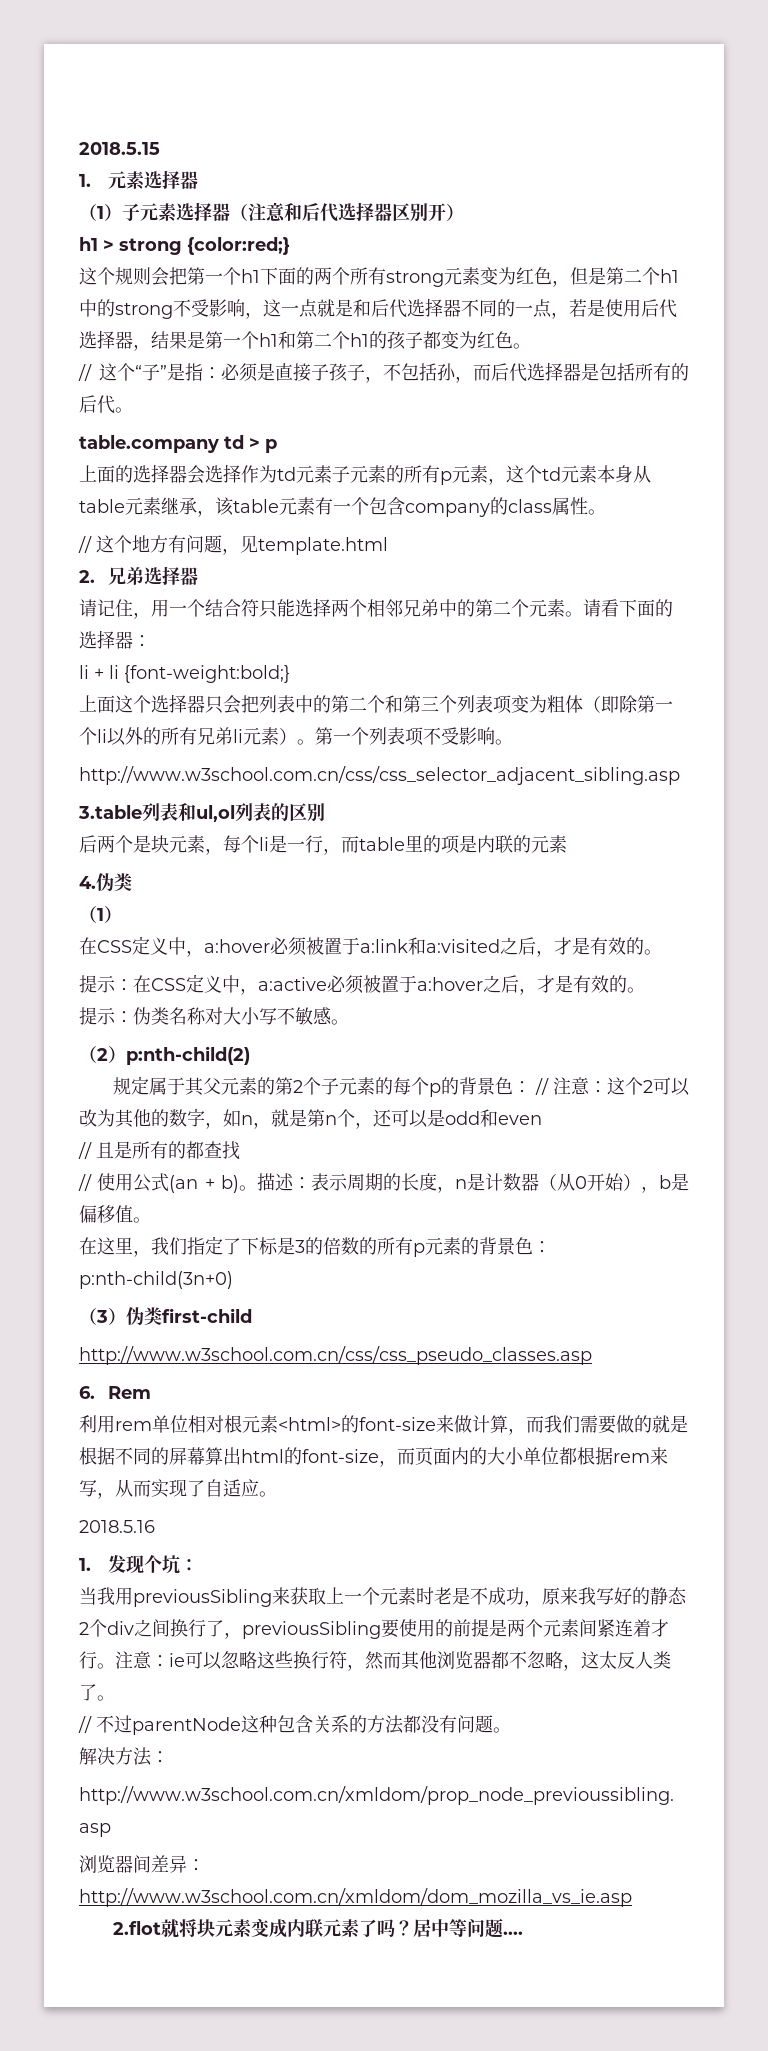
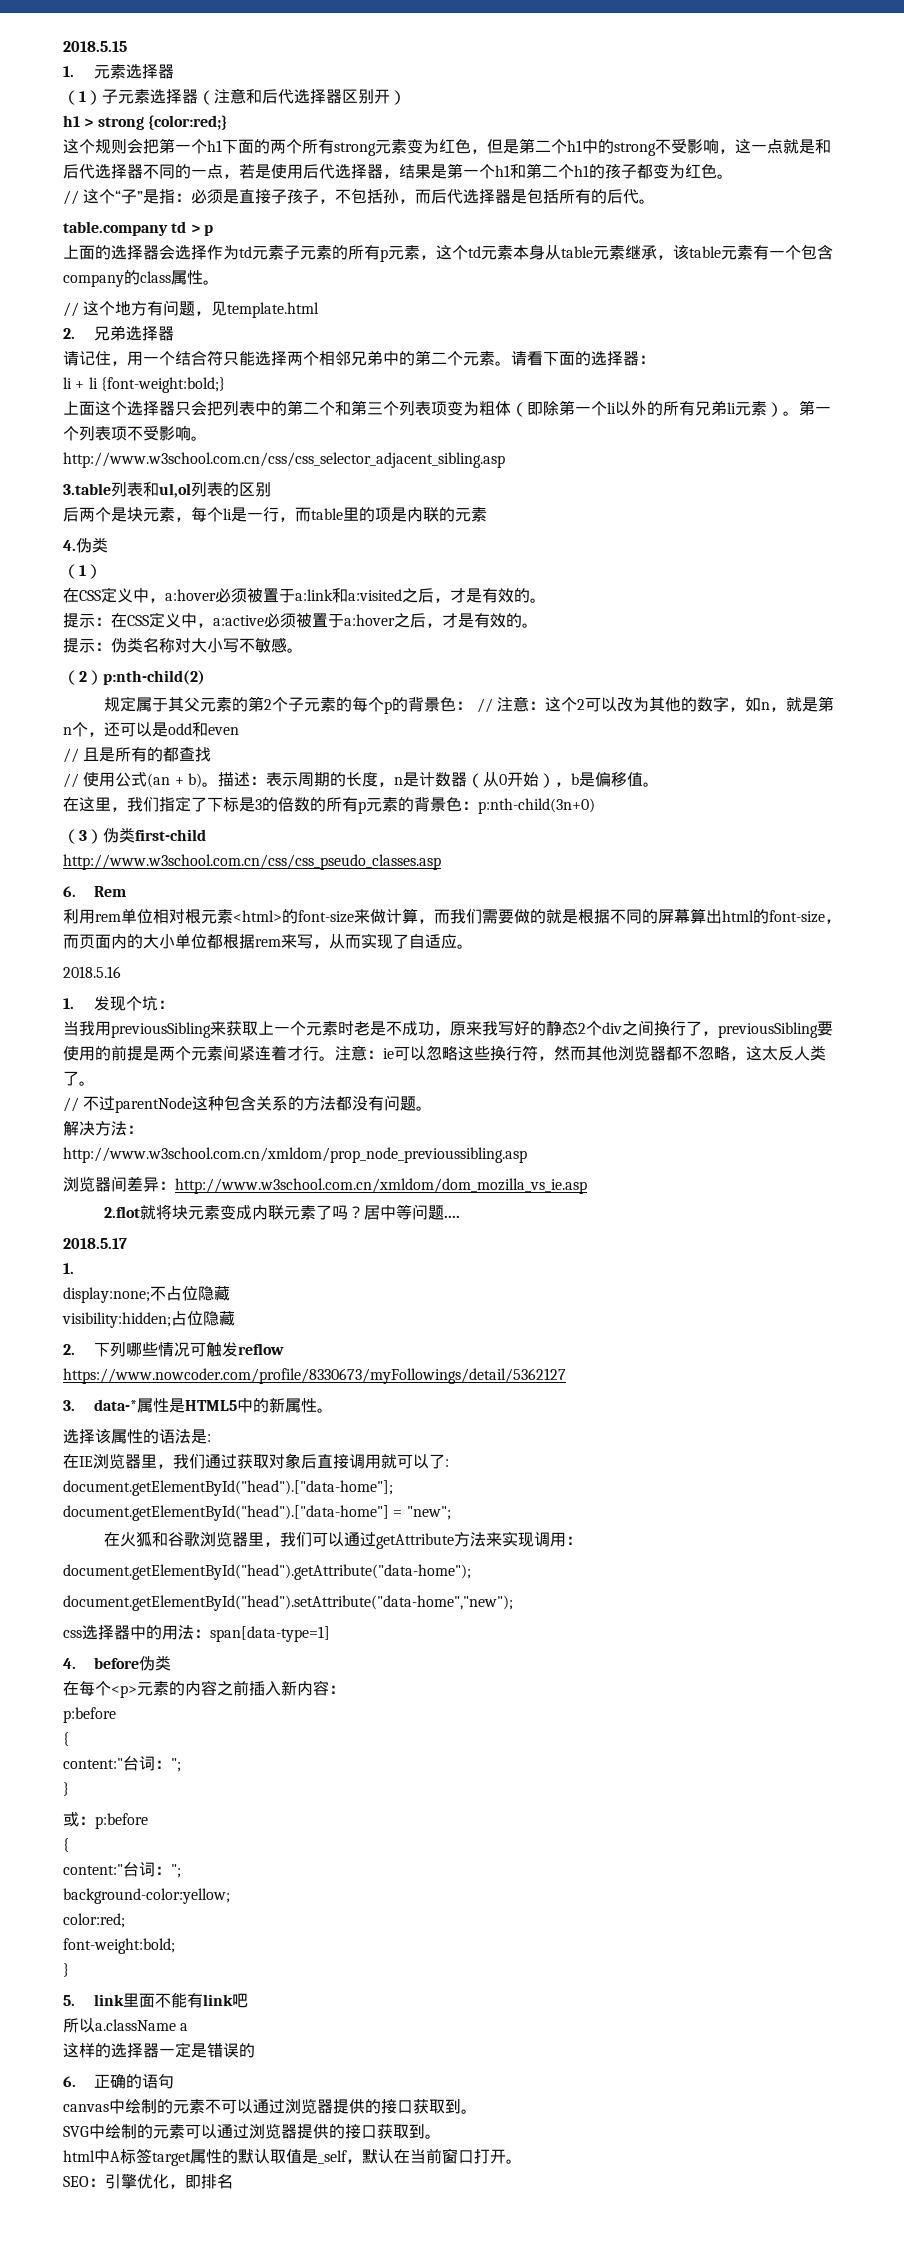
+ 2018.5.17
+ 1.
+ display:none;不占位隐藏
+ visibility:hidden;占位隐藏
+ 2.下列哪些情况可触发reflow
+ https://www.nowcoder.com/profile/8330673/myFollowings/detail/5362127
+ 3. data-*属性是HTML5中的新属性。
+ 选择该属性的语法是:
+ 在IE浏览器里，我们通过获取对象后直接调用就可以了:
+ document.getElementById("head").["data-home"];
+ document.getElementById("head").["data-home"] = "new";
+ 在火狐和谷歌浏览器里，我们可以通过getAttribute方法来实现调用：
+ document.getElementById("head").getAttribute("data-home");
+ document.getElementById("head").setAttribute("data-home","new");
+ css选择器中的用法：span[data-type=1]
+ 4. before伪类
+ 在每个<p>元素的内容之前插入新内容：
+ p:before
+ {
+ content:"台词：";
+ }
+ 或：p:before
+ {
+ content:"台词：";
+ background-color:yellow;
+ color:red;
+ font-weight:bold;
+ }
+ 5. link里面不能有link吧
+ 所以a.className a
+ 这样的选择器一定是错误的
+ 6.正确的语句
+ canvas中绘制的元素不可以通过浏览器提供的接口获取到。
+ SVG中绘制的元素可以通过浏览器提供的接口获取到。
+ html中A标签target属性的默认取值是_self，默认在当前窗口打开。
+ SEO：引擎优化，即排名

